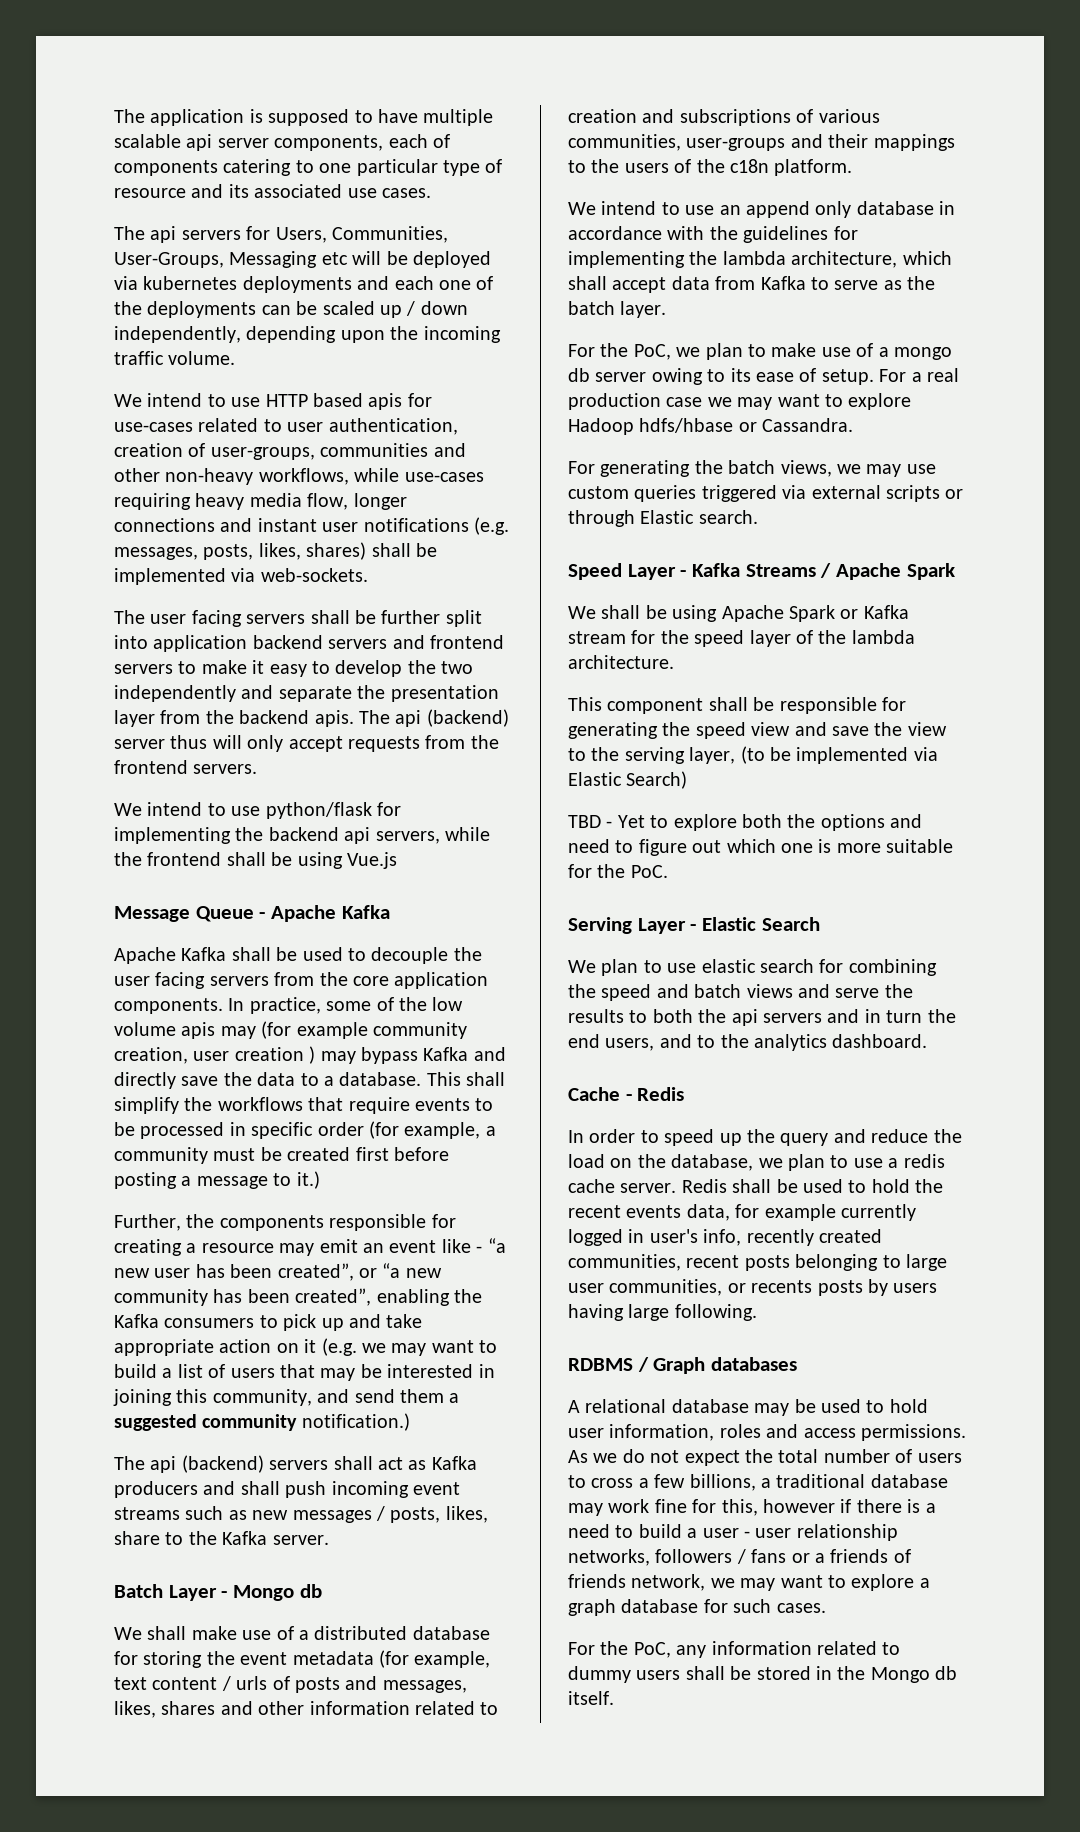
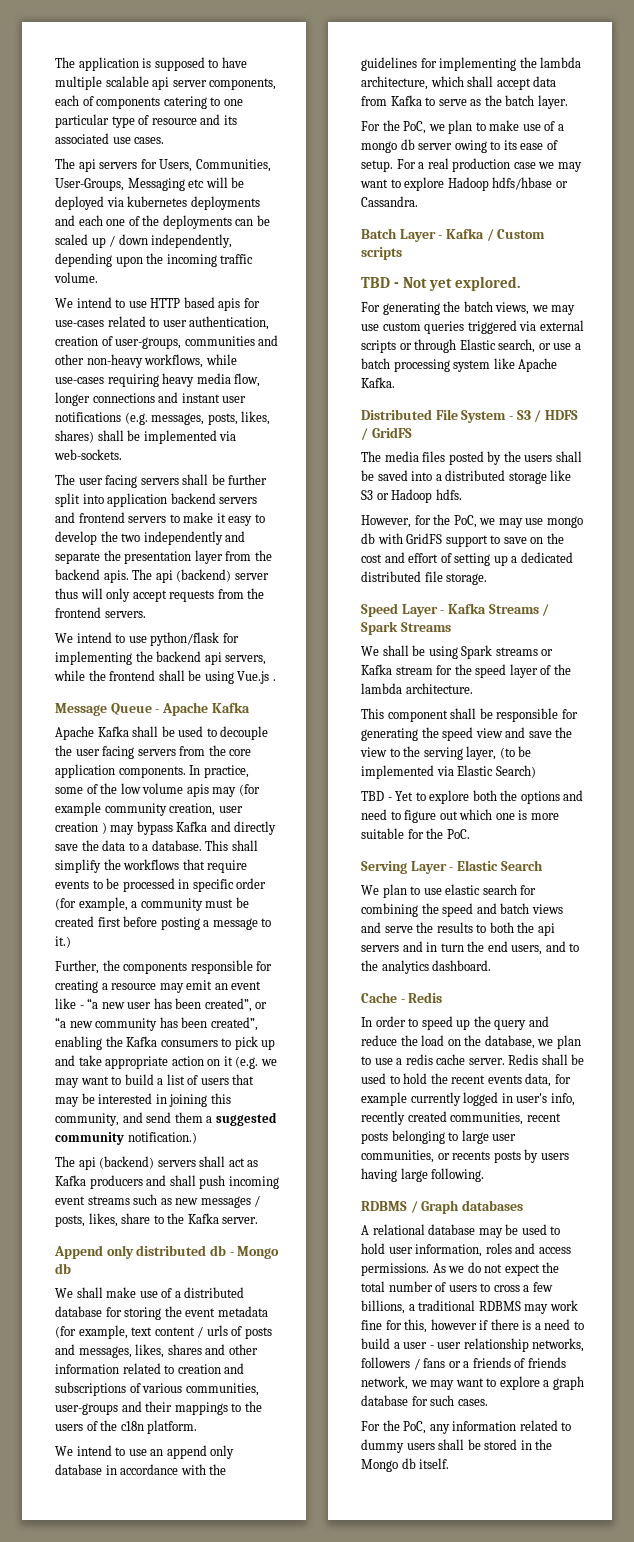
- We intend to use python/flask for implementing the backend api servers, while the frontend shall be using Vue.js
+ We intend to use python/flask for implementing the backend api servers, while the frontend shall be using Vue.js .
- Batch Layer - Mongo db
+ Append only distributed db - Mongo db
+ Batch Layer - Kafka / Custom scripts
+ TBD - Not yet explored.
- For generating the batch views, we may use custom queries triggered via external scripts or through Elastic search.
+ For generating the batch views, we may use custom queries triggered via external scripts or through Elastic search, or use a batch processing system like Apache Kafka.
+ Distributed File System - S3 / HDFS / GridFS
+ The media files posted by the users shall be saved into a distributed storage like S3 or Hadoop hdfs.
+ However, for the PoC, we may use mongo db with GridFS support to save on the cost and effort of setting up a dedicated distributed file storage.
- Speed Layer - Kafka Streams / Apache Spark
+ Speed Layer - Kafka Streams / Spark Streams
- We shall be using Apache Spark or Kafka stream for the speed layer of the lambda architecture.
+ We shall be using Spark streams or Kafka stream for the speed layer of the lambda architecture.
- As we do not expect the total number of users to cross a few billions, a traditional database may work fine for this, however if there is a need to build a user - user relationship networks, followers / fans or a friends of friends network, we may want to explore a graph database for such cases.
+ As we do not expect the total number of users to cross a few billions, a traditional RDBMS may work fine for this, however if there is a need to build a user - user relationship networks, followers / fans or a friends of friends network, we may want to explore a graph database for such cases.

